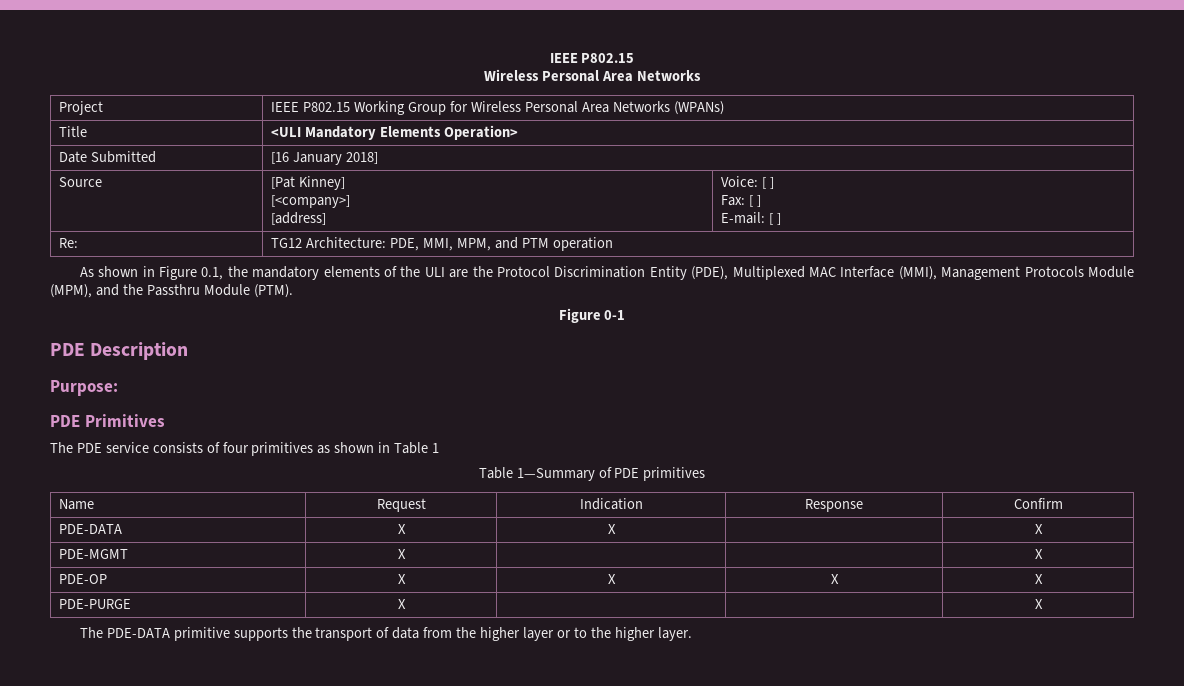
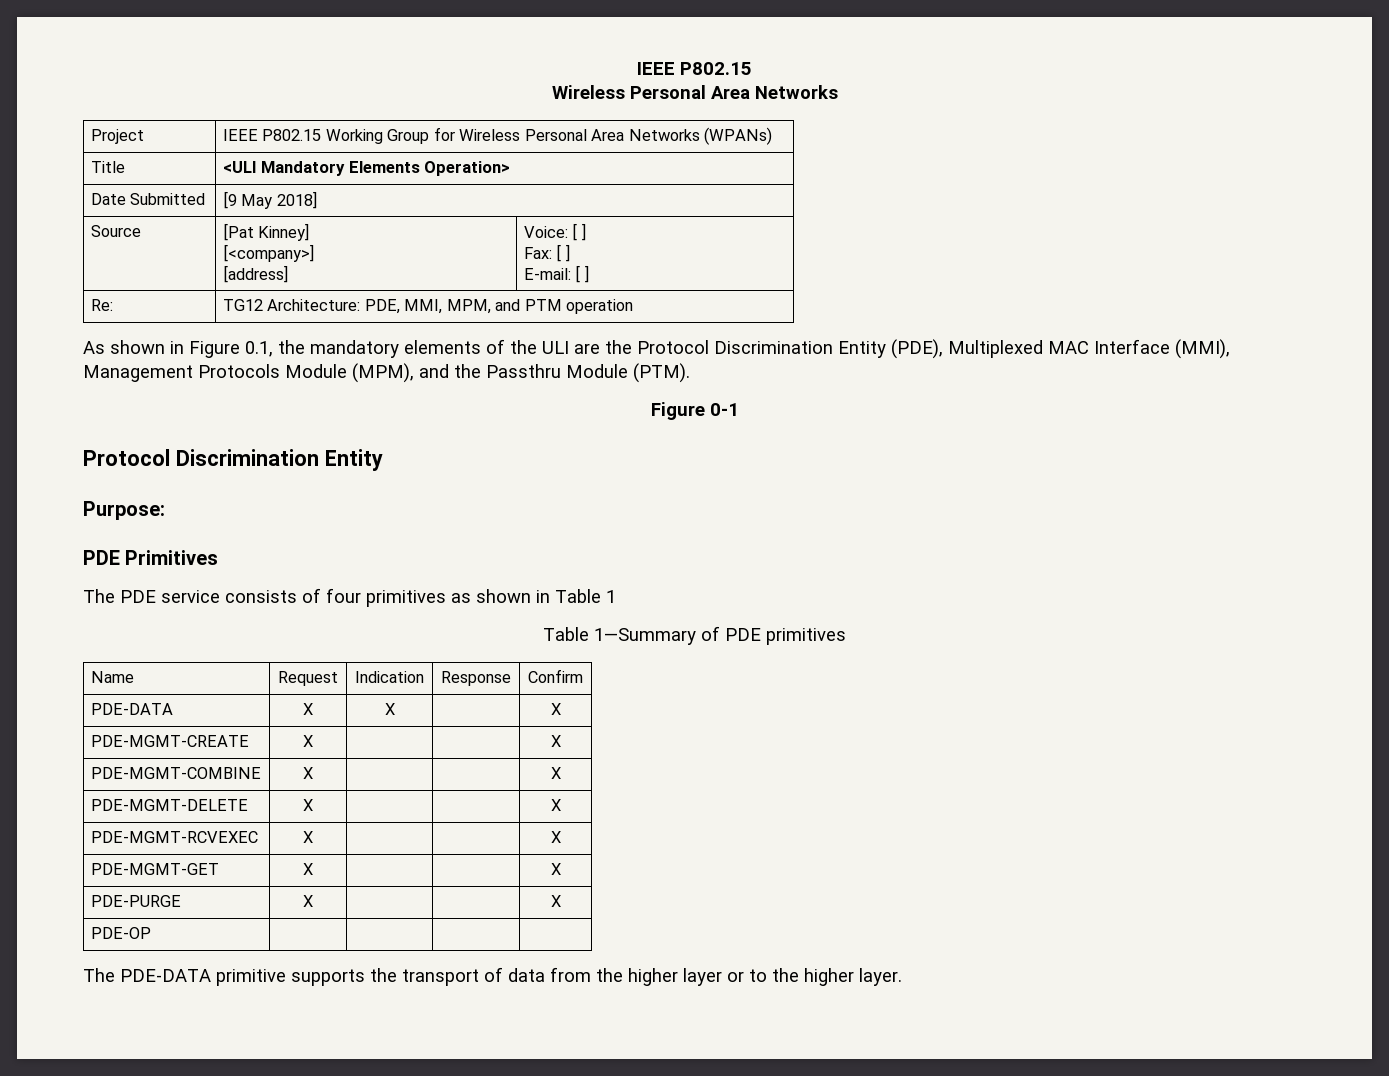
- Date Submitted | [16 January 2018]
+ Date Submitted | [9 May 2018]
  Figure 0-1
- PDE Description
+ Protocol Discrimination Entity
- PDE-MGMT | X | | | X
- PDE-OP | X | X | X | X
+ PDE-MGMT-CREATE | X | | | X
+ PDE-MGMT-COMBINE | X | | | X
+ PDE-MGMT-DELETE | X | | | X
+ PDE-MGMT-RCVEXEC | X | | | X
+ PDE-MGMT-GET | X | | | X
+ PDE-OP | | | |

